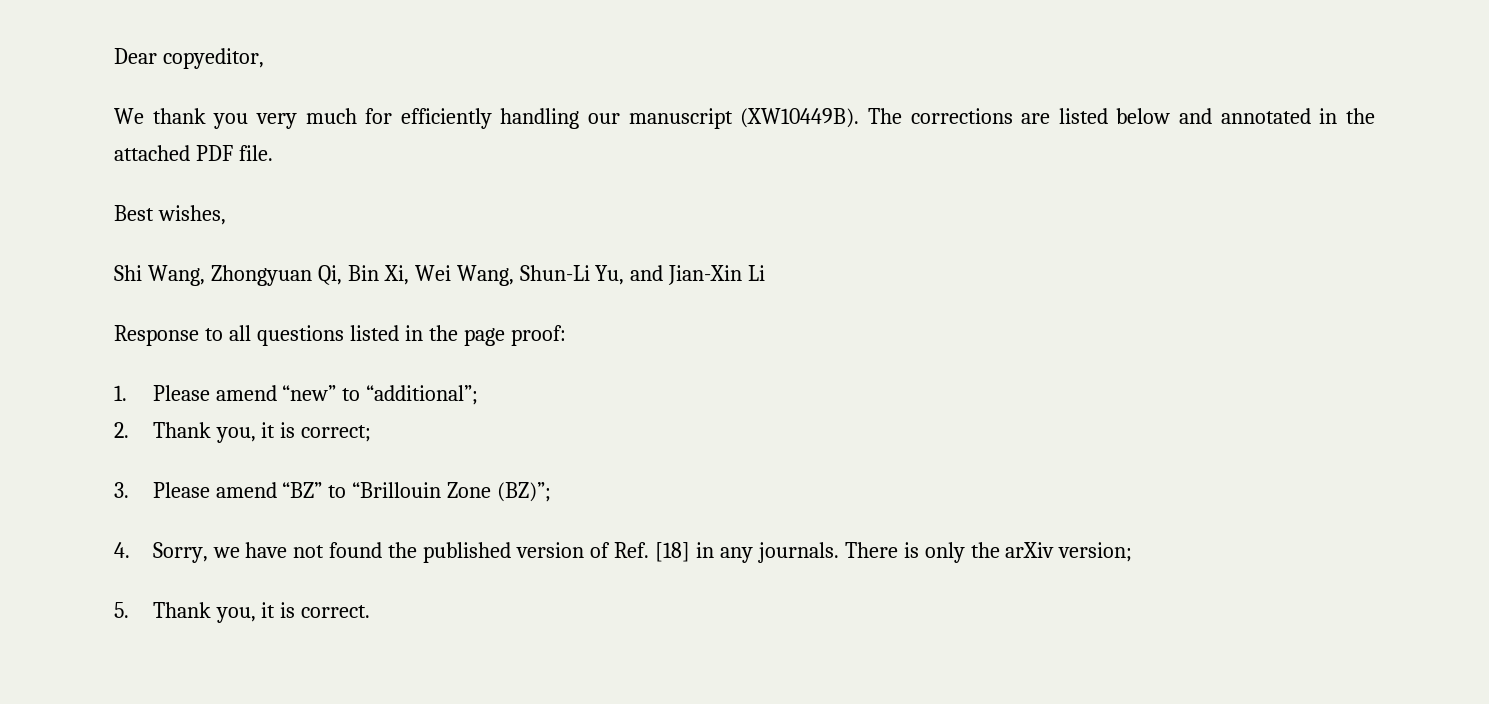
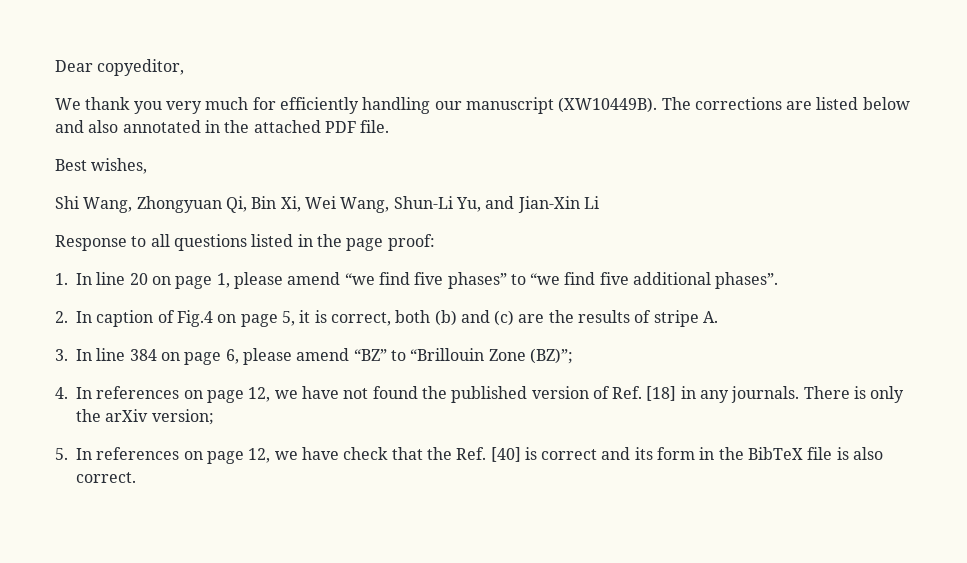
- The corrections are listed below and annotated in the attached PDF file.
+ The corrections are listed below and also annotated in the attached PDF file.
- 1. Please amend “new” to “additional”;
- 2. Thank you, it is correct;
- 3. Please amend “BZ” to “Brillouin Zone (BZ)”;
+ 1. In line 20 on page 1, please amend “we find five phases” to “we find five additional phases”.
+ 2. In caption of Fig.4 on page 5, it is correct, both (b) and (c) are the results of stripe A.
+ 3. In line 384 on page 6, please amend “BZ” to “Brillouin Zone (BZ)”;
- 4. Sorry, we have not found the published version of Ref. [18] in any journals.
+ 4. In references on page 12, we have not found the published version of Ref. [18] in any journals.
- 5. Thank you, it is correct.
+ 5. In references on page 12, we have check that the Ref. [40] is correct and its form in the BibTeX file is also correct.

